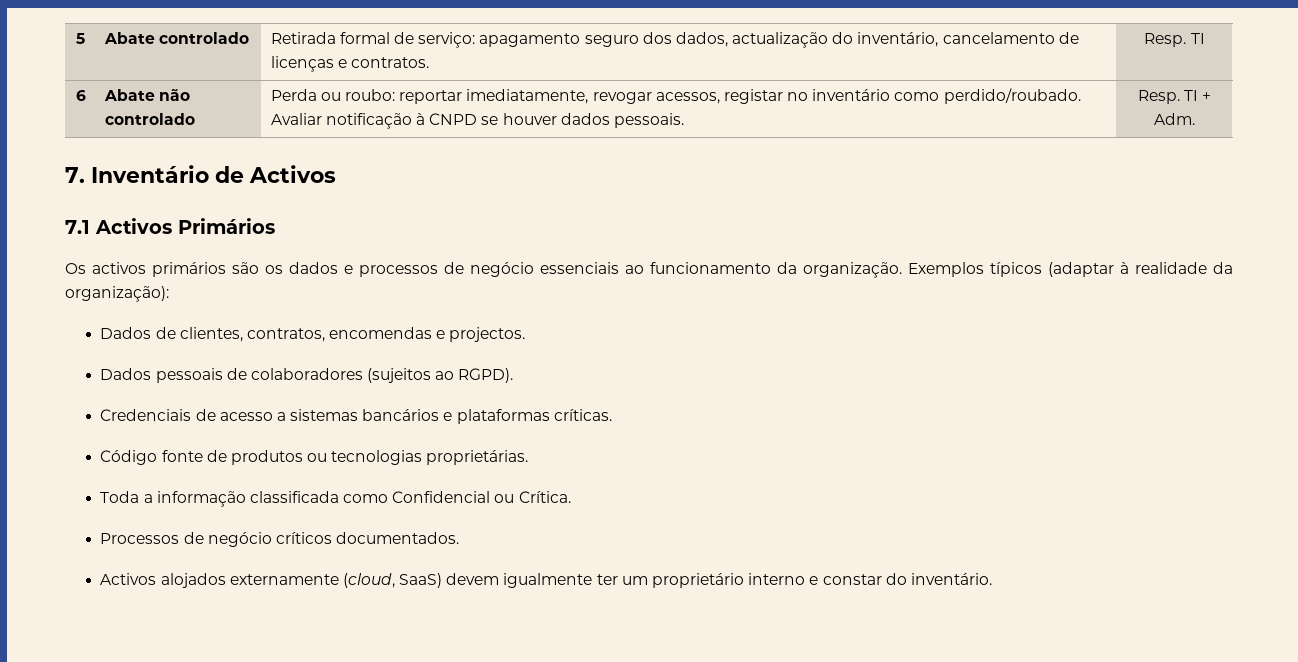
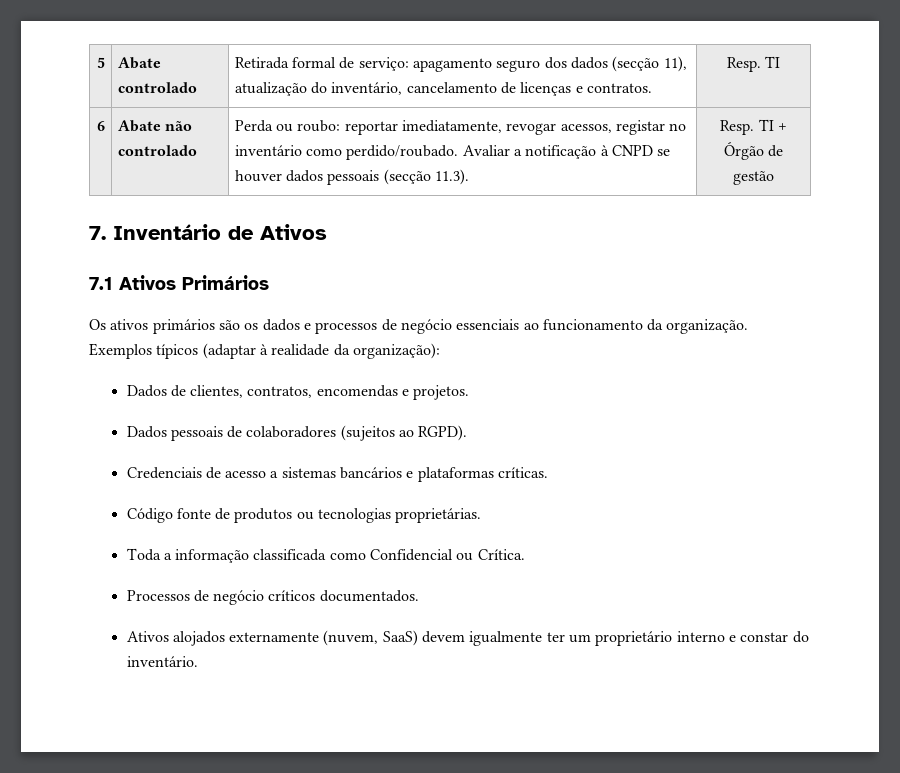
- 5 | Abate controlado | Retirada formal de serviço: apagamento seguro dos dados, actualização do inventário, cancelamento de licenças e contratos. | Resp. TI
+ 5 | Abate controlado | Retirada formal de serviço: apagamento seguro dos dados (secção 11), atualização do inventário, cancelamento de licenças e contratos. | Resp. TI
- 6 | Abate não controlado | Perda ou roubo: reportar imediatamente, revogar acessos, registar no inventário como perdido/roubado. Avaliar notificação à CNPD se houver dados pessoais. | Resp. TI + Adm.
+ 6 | Abate não controlado | Perda ou roubo: reportar imediatamente, revogar acessos, registar no inventário como perdido/roubado. Avaliar a notificação à CNPD se houver dados pessoais (secção 11.3). | Resp. TI + Órgão de gestão
- 7. Inventário de Activos
+ 7. Inventário de Ativos
- 7.1 Activos Primários
+ 7.1 Ativos Primários
- Os activos primários são os dados e processos de negócio essenciais ao funcionamento da organização.
+ Os ativos primários são os dados e processos de negócio essenciais ao funcionamento da organização.
- Dados de clientes, contratos, encomendas e projectos.
+ Dados de clientes, contratos, encomendas e projetos.
- Activos alojados externamente (cloud, SaaS) devem igualmente ter um proprietário interno e constar do inventário.
+ Ativos alojados externamente (nuvem, SaaS) devem igualmente ter um proprietário interno e constar do inventário.

